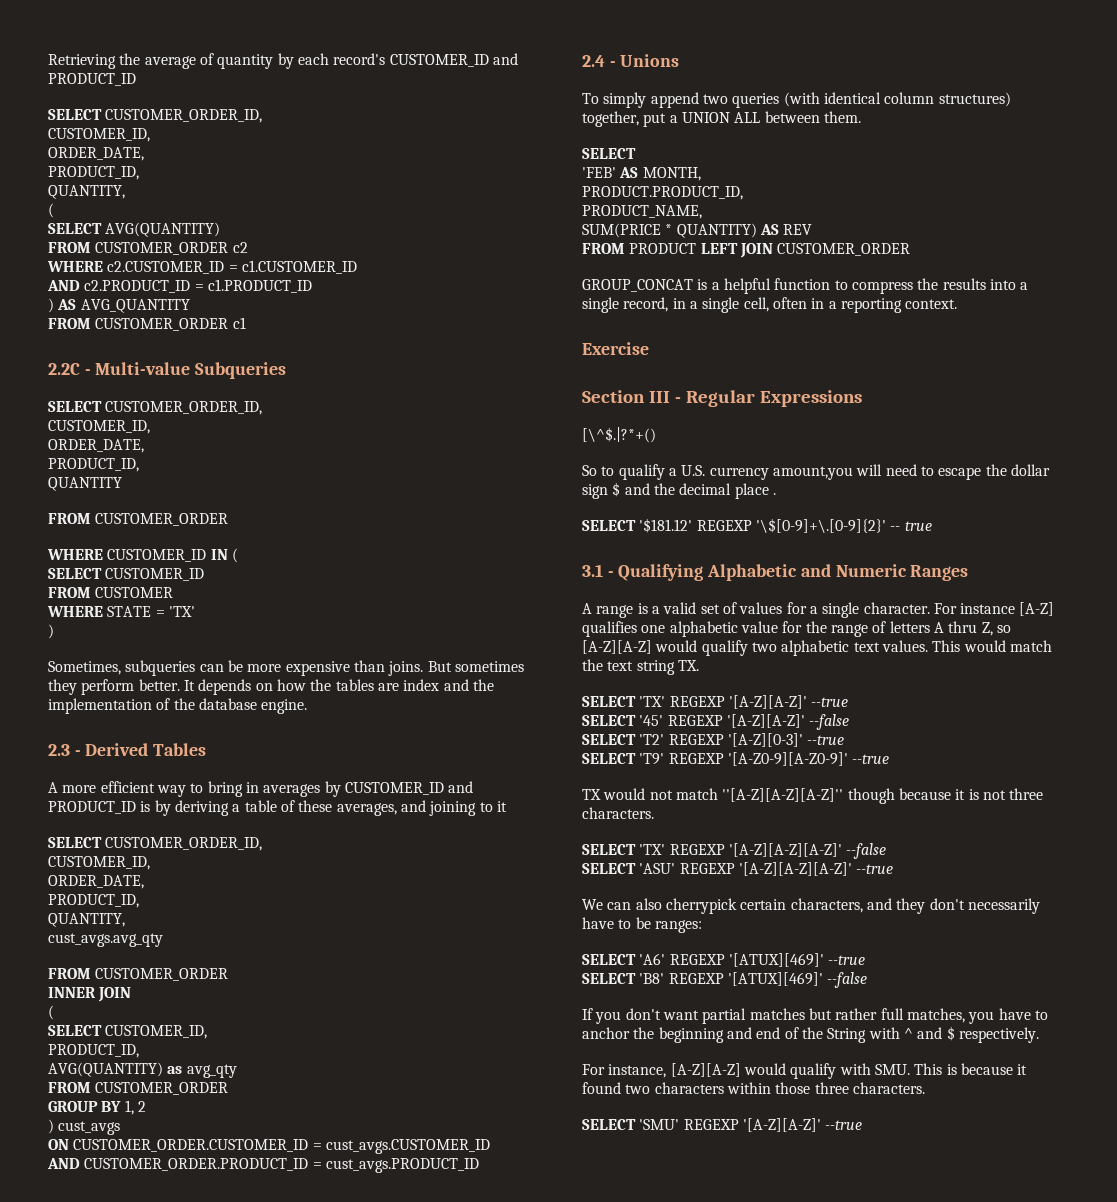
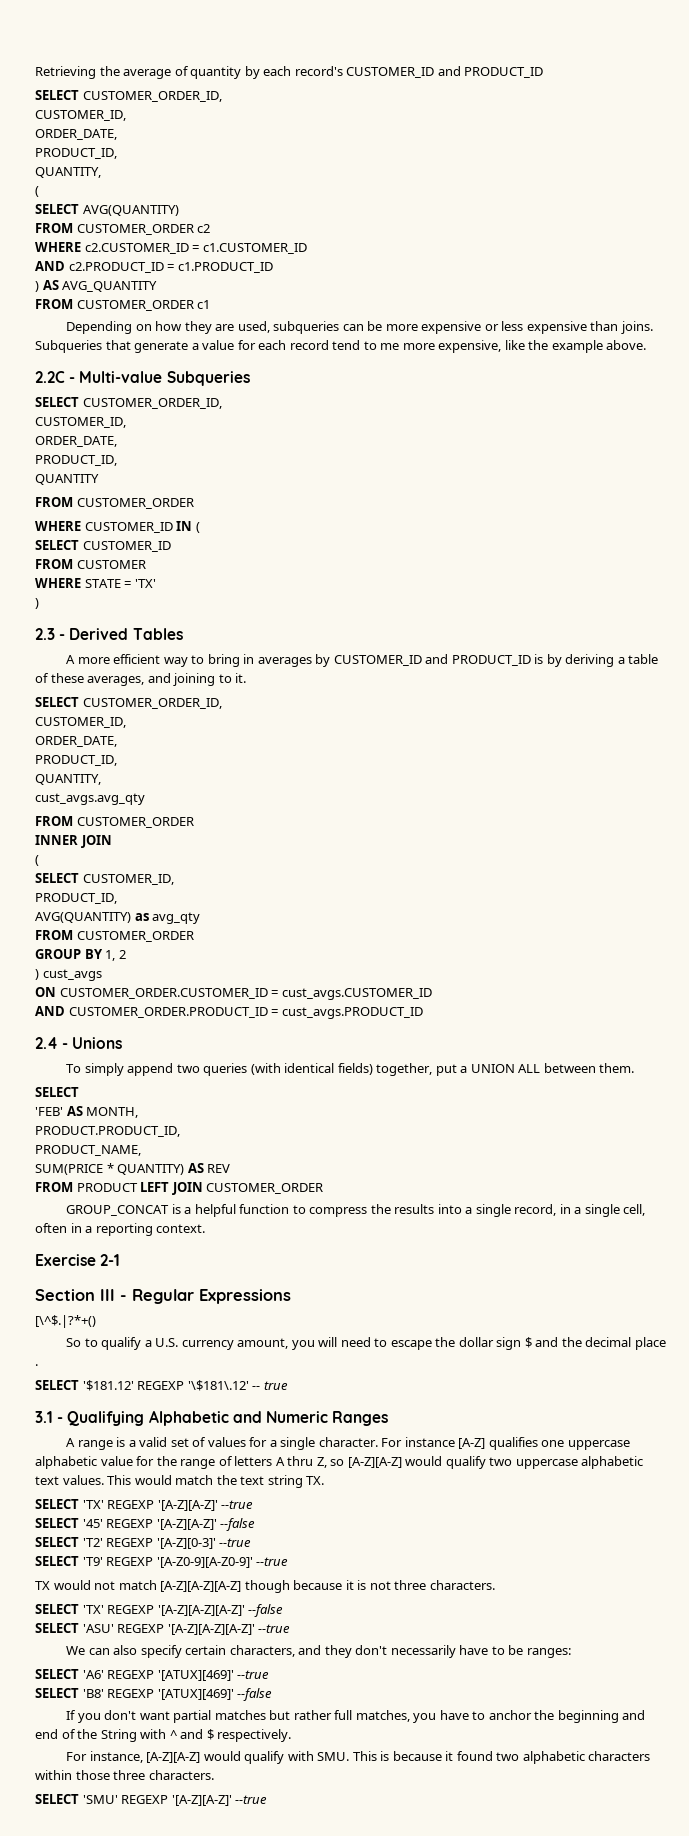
+ Depending on how they are used, subqueries can be more expensive or less expensive than joins. Subqueries that generate a value for each record tend to me more expensive, like the example above.
- Sometimes, subqueries can be more expensive than joins. But sometimes they perform better. It depends on how the tables are index and the implementation of the database engine.
- A more efficient way to bring in averages by CUSTOMER_ID and PRODUCT_ID is by deriving a table of these averages, and joining to it
+ A more efficient way to bring in averages by CUSTOMER_ID and PRODUCT_ID is by deriving a table of these averages, and joining to it.
- To simply append two queries (with identical column structures) together, put a UNION ALL between them.
+ To simply append two queries (with identical fields) together, put a UNION ALL between them.
- Exercise
+ Exercise 2-1
- So to qualify a U.S. currency amount,you will need to escape the dollar sign $ and the decimal place .
+ So to qualify a U.S. currency amount, you will need to escape the dollar sign $ and the decimal place .
- SELECT '$181.12' REGEXP '\$[0-9]+\.[0-9]{2}' -- true
+ SELECT '$181.12' REGEXP '\$181\.12' -- true
- For instance [A-Z] qualifies one alphabetic value for the range of letters A thru Z, so [A-Z][A-Z] would qualify two alphabetic text values.
+ For instance [A-Z] qualifies one uppercase alphabetic value for the range of letters A thru Z, so [A-Z][A-Z] would qualify two uppercase alphabetic text values.
- TX would not match ''[A-Z][A-Z][A-Z]'' though because it is not three characters.
+ TX would not match [A-Z][A-Z][A-Z] though because it is not three characters.
- We can also cherrypick certain characters, and they don't necessarily have to be ranges:
+ We can also specify certain characters, and they don't necessarily have to be ranges:
- For instance, [A-Z][A-Z] would qualify with SMU. This is because it found two characters within those three characters.
+ For instance, [A-Z][A-Z] would qualify with SMU. This is because it found two alphabetic characters within those three characters.

